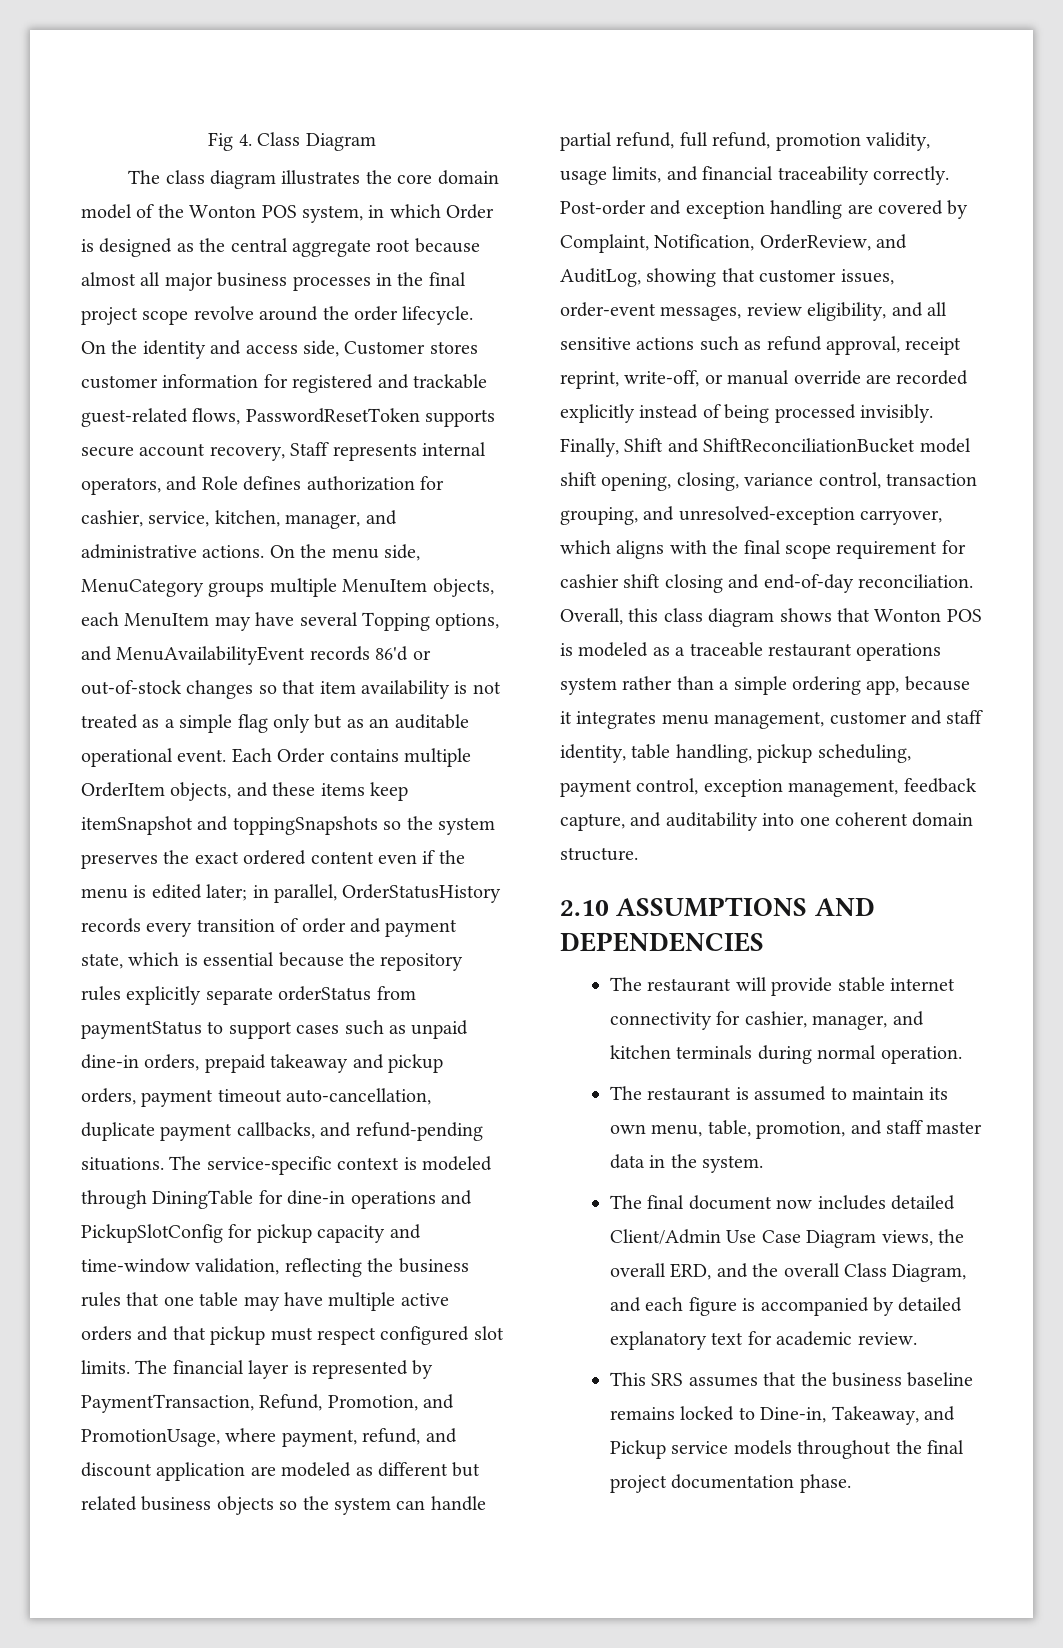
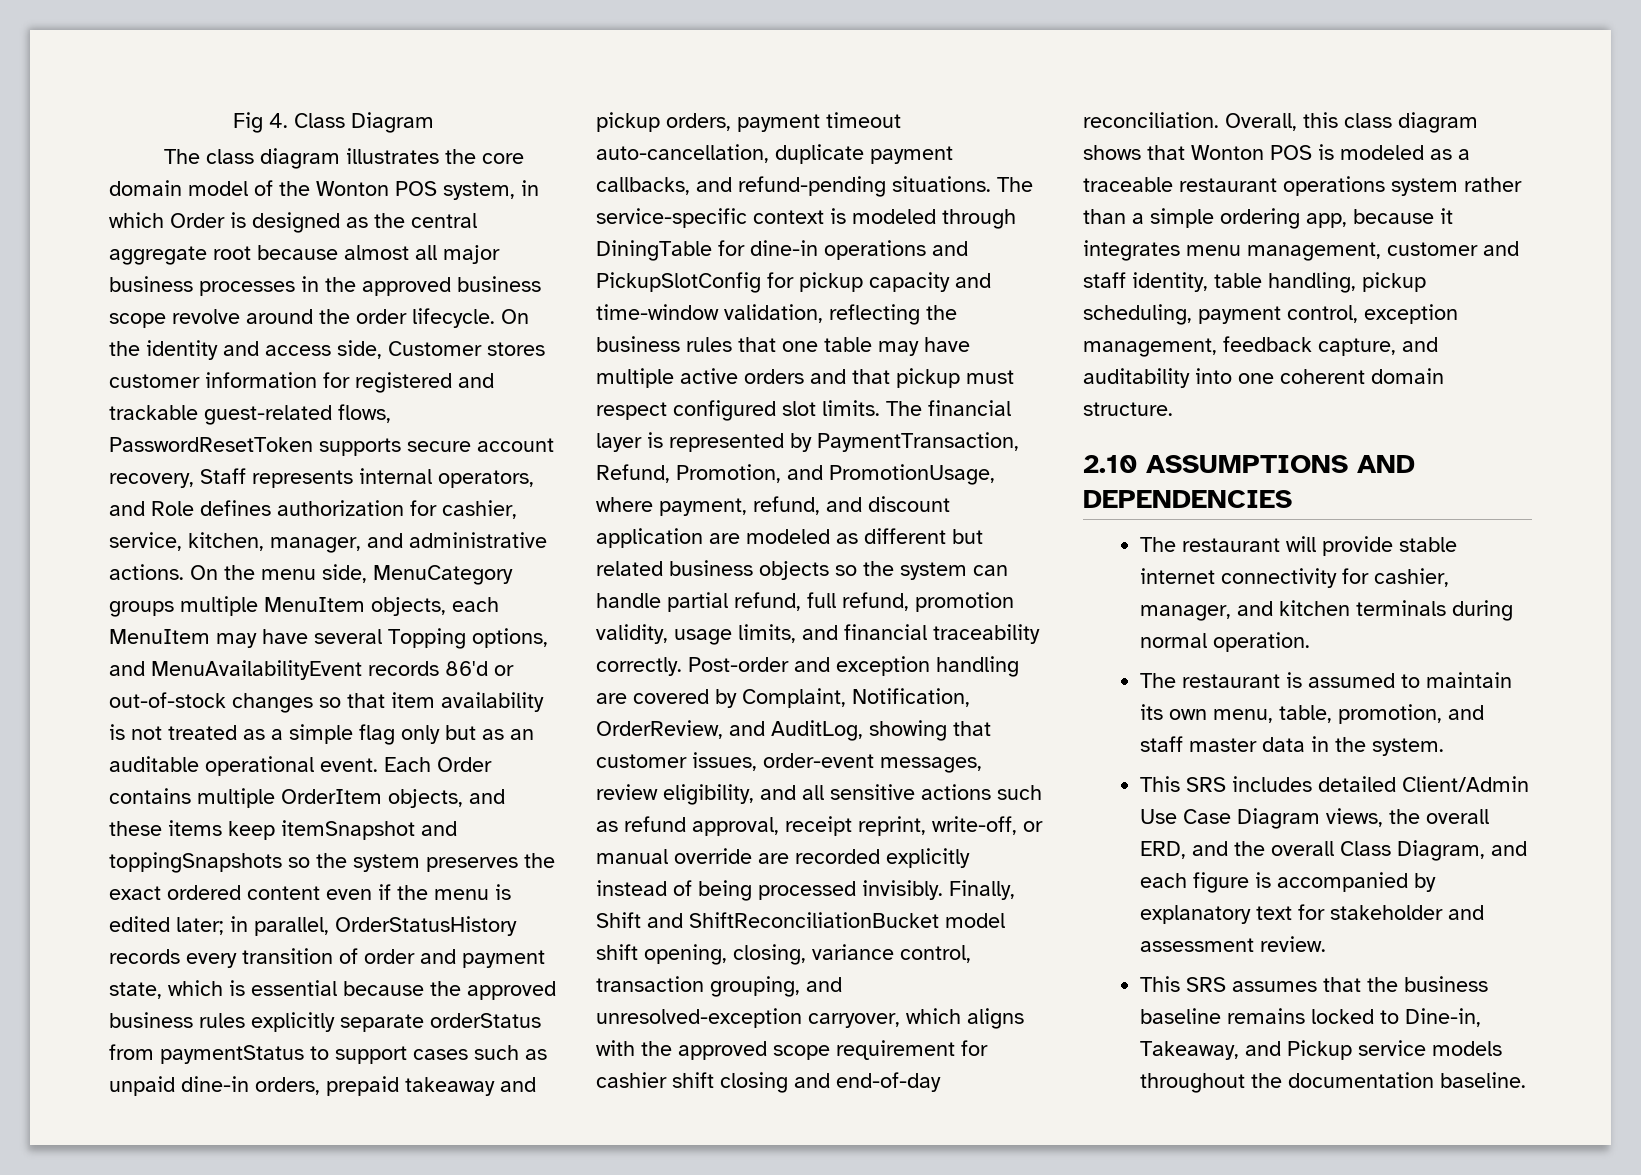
- The class diagram illustrates the core domain model of the Wonton POS system, in which Order is designed as the central aggregate root because almost all major business processes in the final project scope revolve around the order lifecycle.
+ The class diagram illustrates the core domain model of the Wonton POS system, in which Order is designed as the central aggregate root because almost all major business processes in the approved business scope revolve around the order lifecycle.
- in parallel, OrderStatusHistory records every transition of order and payment state, which is essential because the repository rules explicitly separate orderStatus from paymentStatus to support cases such as unpaid dine-in orders, prepaid takeaway and pickup orders, payment timeout auto-cancellation, duplicate payment callbacks, and refund-pending situations.
+ in parallel, OrderStatusHistory records every transition of order and payment state, which is essential because the approved business rules explicitly separate orderStatus from paymentStatus to support cases such as unpaid dine-in orders, prepaid takeaway and pickup orders, payment timeout auto-cancellation, duplicate payment callbacks, and refund-pending situations.
- Finally, Shift and ShiftReconciliationBucket model shift opening, closing, variance control, transaction grouping, and unresolved-exception carryover, which aligns with the final scope requirement for cashier shift closing and end-of-day reconciliation.
+ Finally, Shift and ShiftReconciliationBucket model shift opening, closing, variance control, transaction grouping, and unresolved-exception carryover, which aligns with the approved scope requirement for cashier shift closing and end-of-day reconciliation.
- The final document now includes detailed Client/Admin Use Case Diagram views, the overall ERD, and the overall Class Diagram, and each figure is accompanied by detailed explanatory text for academic review.
+ This SRS includes detailed Client/Admin Use Case Diagram views, the overall ERD, and the overall Class Diagram, and each figure is accompanied by explanatory text for stakeholder and assessment review.
- This SRS assumes that the business baseline remains locked to Dine-in, Takeaway, and Pickup service models throughout the final project documentation phase.
+ This SRS assumes that the business baseline remains locked to Dine-in, Takeaway, and Pickup service models throughout the documentation baseline.

